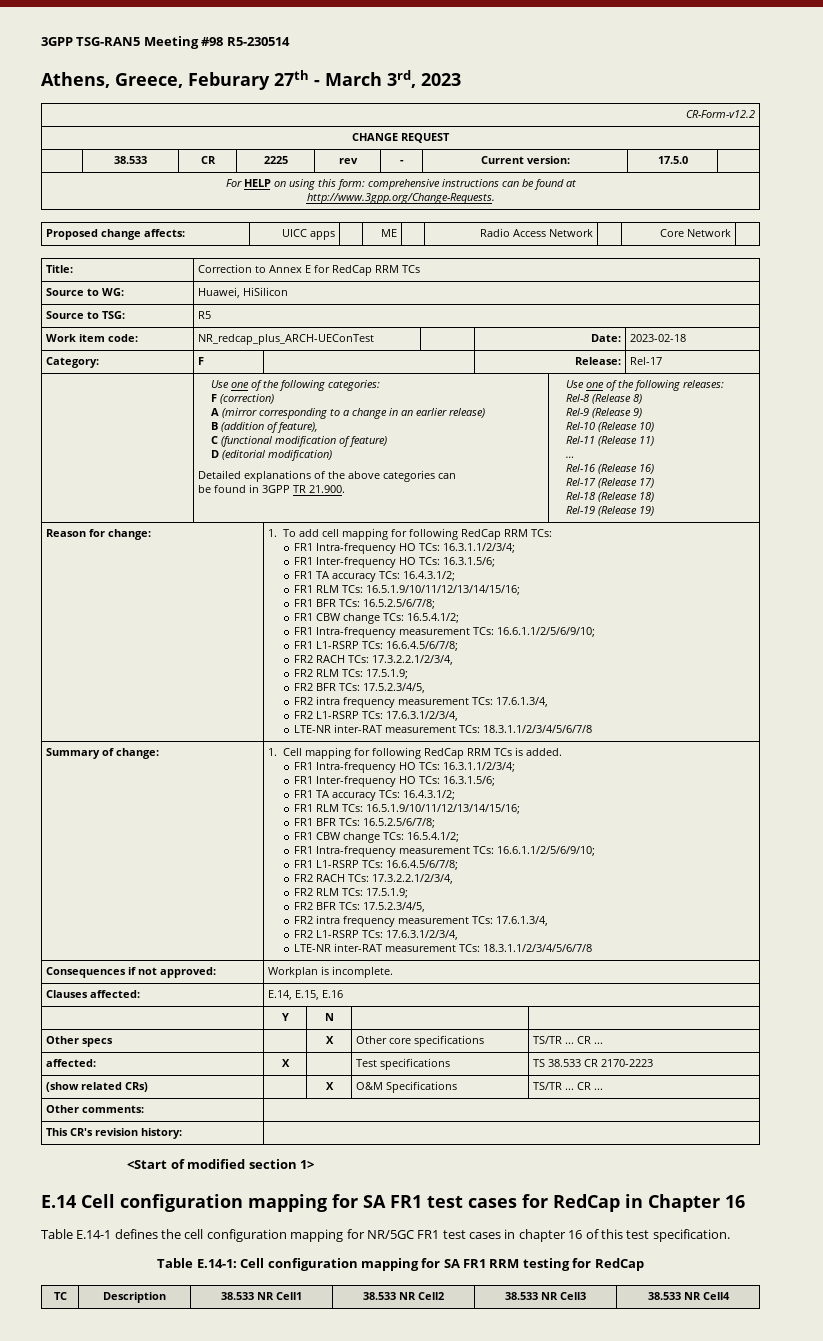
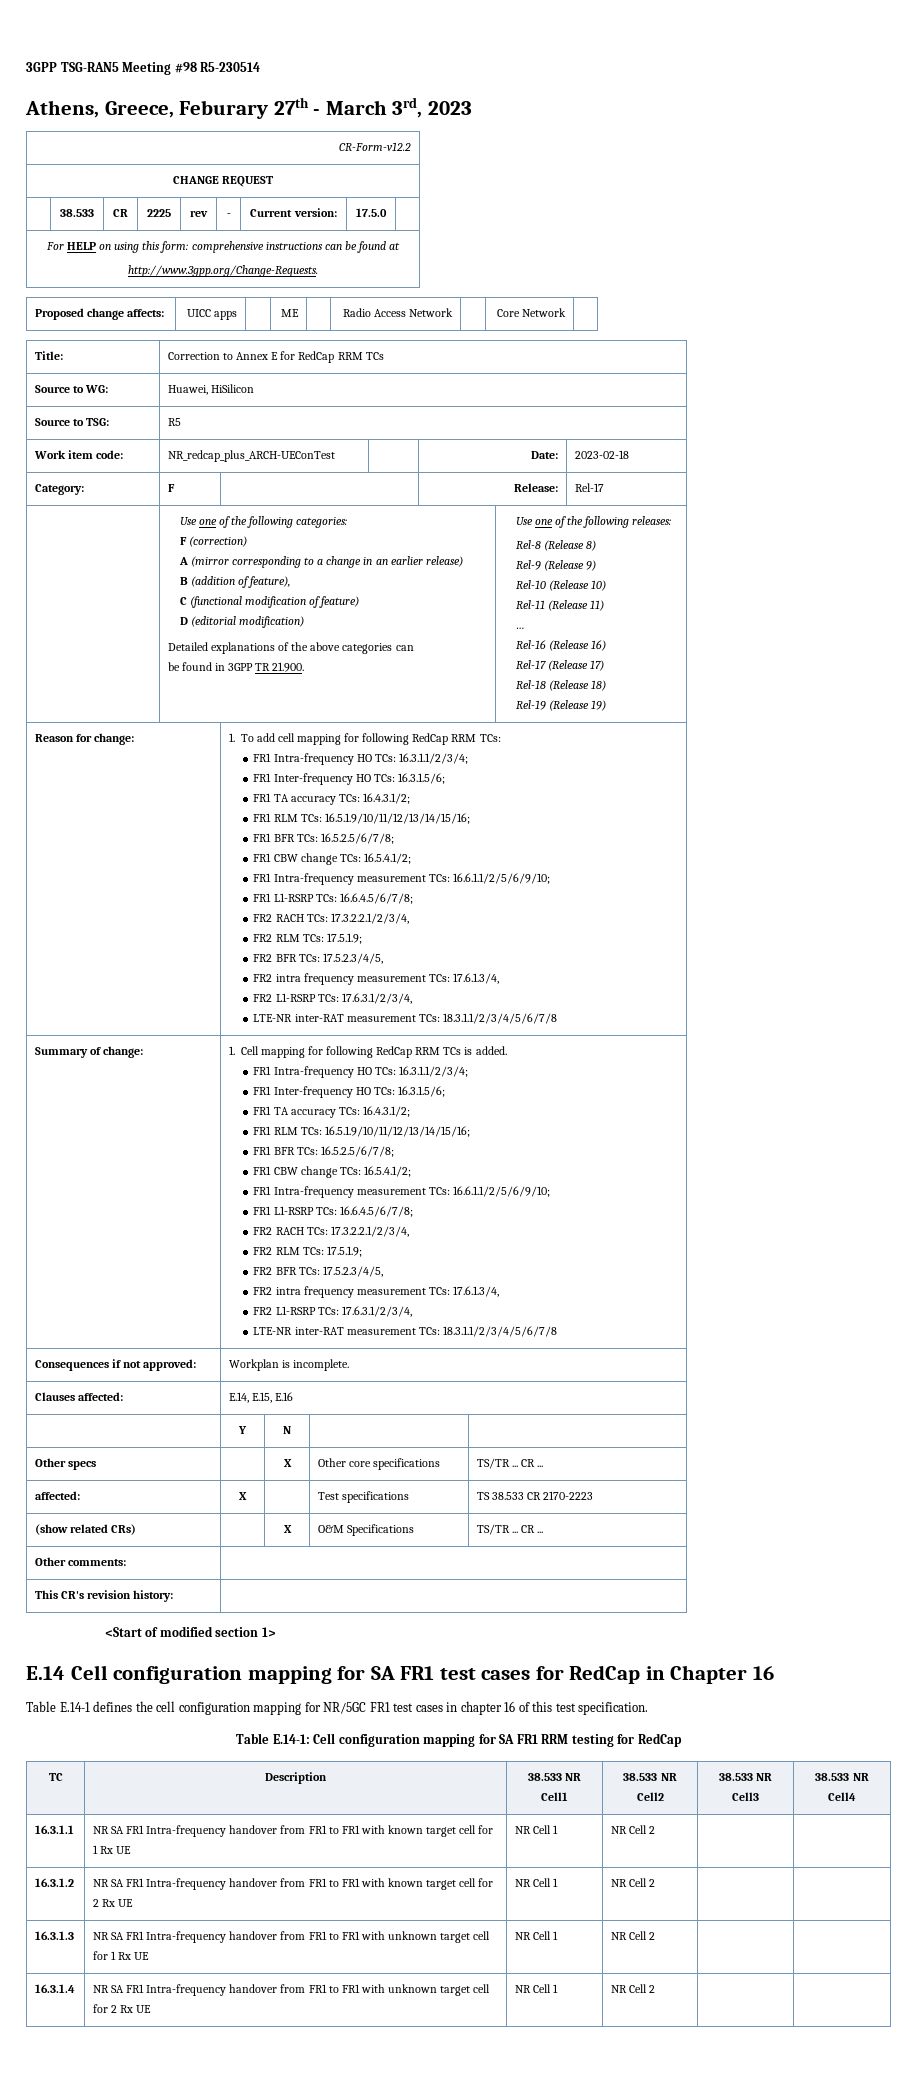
+ 16.3.1.1 | NR SA FR1 Intra-frequency handover from FR1 to FR1 with known target cell for 1 Rx UE | NR Cell 1 | NR Cell 2 | |
+ 16.3.1.2 | NR SA FR1 Intra-frequency handover from FR1 to FR1 with known target cell for 2 Rx UE | NR Cell 1 | NR Cell 2 | |
+ 16.3.1.3 | NR SA FR1 Intra-frequency handover from FR1 to FR1 with unknown target cell for 1 Rx UE | NR Cell 1 | NR Cell 2 | |
+ 16.3.1.4 | NR SA FR1 Intra-frequency handover from FR1 to FR1 with unknown target cell for 2 Rx UE | NR Cell 1 | NR Cell 2 | |

